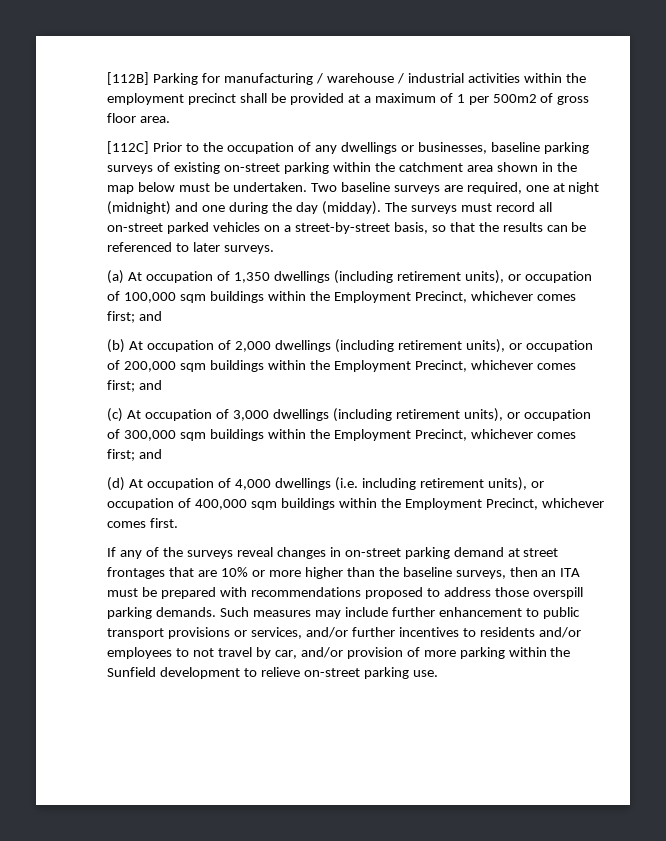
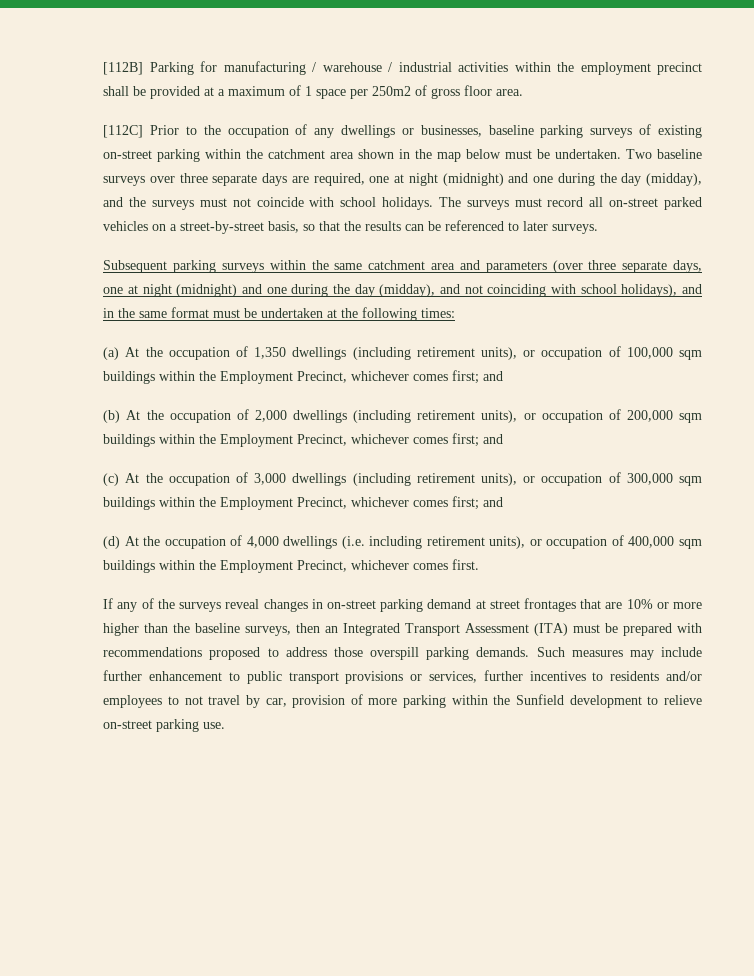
- [112B] Parking for manufacturing / warehouse / industrial activities within the employment precinct shall be provided at a maximum of 1 per 500m2 of gross floor area.
+ [112B] Parking for manufacturing / warehouse / industrial activities within the employment precinct shall be provided at a maximum of 1 space per 250m2 of gross floor area.
- Two baseline surveys are required, one at night (midnight) and one during the day (midday).
+ Two baseline surveys over three separate days are required, one at night (midnight) and one during the day (midday), and the surveys must not coincide with school holidays.
+ Subsequent parking surveys within the same catchment area and parameters (over three separate days, one at night (midnight) and one during the day (midday), and not coinciding with school holidays), and in the same format must be undertaken at the following times:
- (a) At occupation of 1,350 dwellings (including retirement units), or occupation of 100,000 sqm buildings within the Employment Precinct, whichever comes first; and
+ (a) At the occupation of 1,350 dwellings (including retirement units), or occupation of 100,000 sqm buildings within the Employment Precinct, whichever comes first; and
- (b) At occupation of 2,000 dwellings (including retirement units), or occupation of 200,000 sqm buildings within the Employment Precinct, whichever comes first; and
+ (b) At the occupation of 2,000 dwellings (including retirement units), or occupation of 200,000 sqm buildings within the Employment Precinct, whichever comes first; and
- (c) At occupation of 3,000 dwellings (including retirement units), or occupation of 300,000 sqm buildings within the Employment Precinct, whichever comes first; and
+ (c) At the occupation of 3,000 dwellings (including retirement units), or occupation of 300,000 sqm buildings within the Employment Precinct, whichever comes first; and
- (d) At occupation of 4,000 dwellings (i.e. including retirement units), or occupation of 400,000 sqm buildings within the Employment Precinct, whichever comes first.
+ (d) At the occupation of 4,000 dwellings (i.e. including retirement units), or occupation of 400,000 sqm buildings within the Employment Precinct, whichever comes first.
- If any of the surveys reveal changes in on-street parking demand at street frontages that are 10% or more higher than the baseline surveys, then an ITA must be prepared with recommendations proposed to address those overspill parking demands.
+ If any of the surveys reveal changes in on-street parking demand at street frontages that are 10% or more higher than the baseline surveys, then an Integrated Transport Assessment (ITA) must be prepared with recommendations proposed to address those overspill parking demands.
- Such measures may include further enhancement to public transport provisions or services, and/or further incentives to residents and/or employees to not travel by car, and/or provision of more parking within the Sunfield development to relieve on-street parking use.
+ Such measures may include further enhancement to public transport provisions or services, further incentives to residents and/or employees to not travel by car, provision of more parking within the Sunfield development to relieve on-street parking use.

